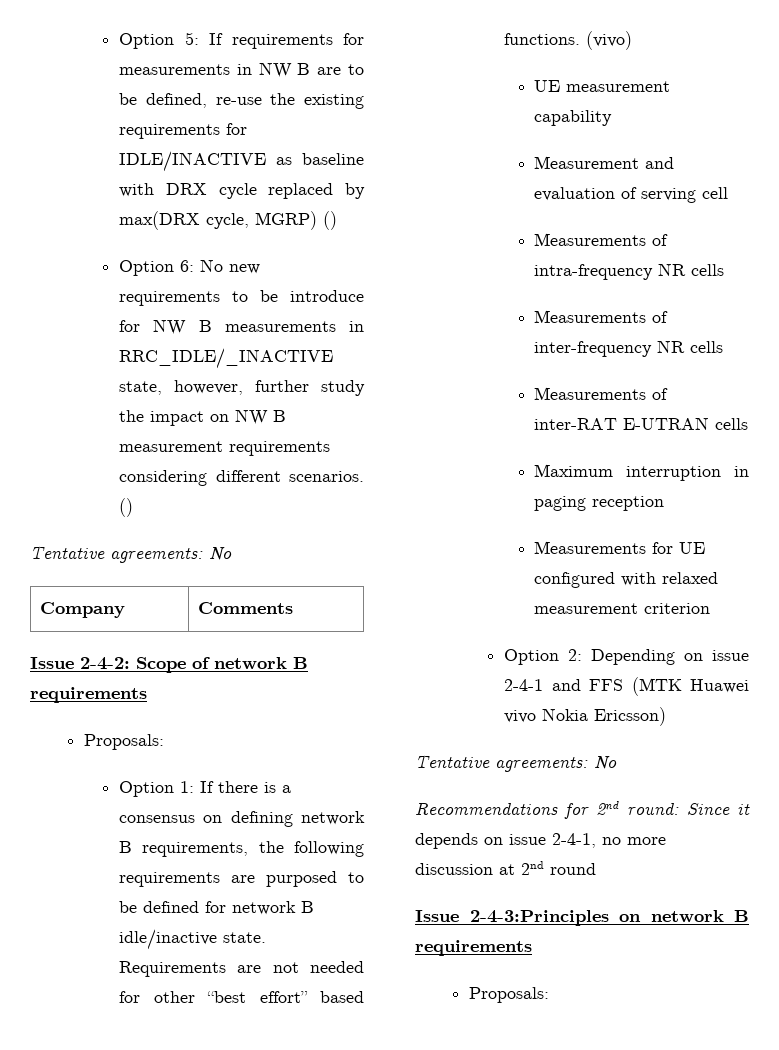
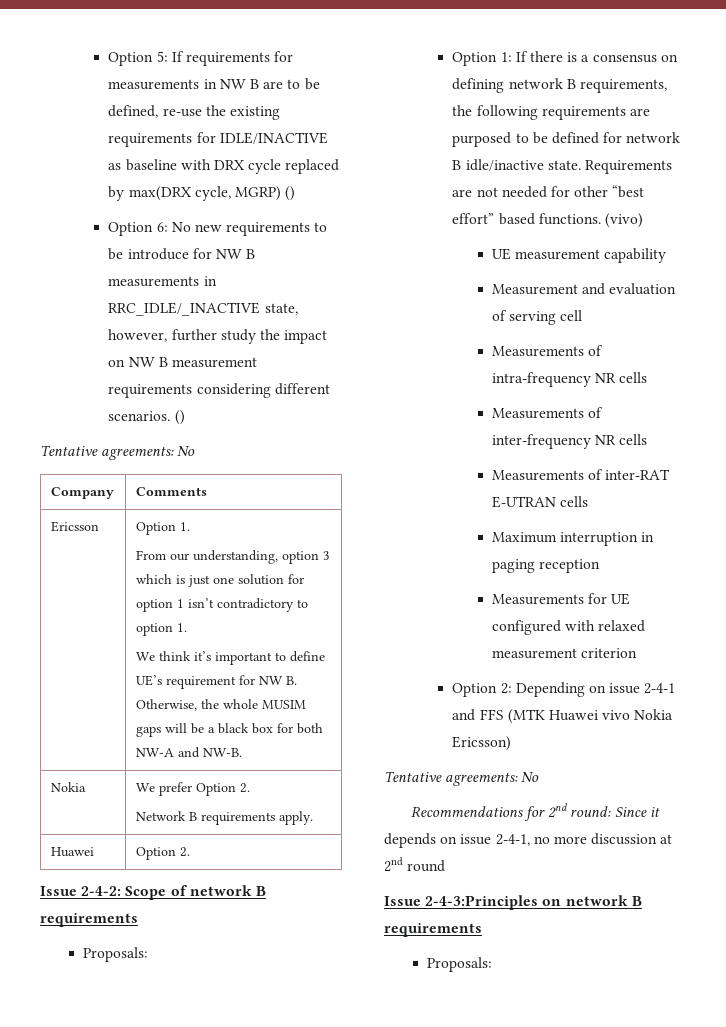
+ Ericsson | Option 1.
+ From our understanding, option 3 which is just one solution for option 1 isn’t contradictory to option 1.
+ We think it’s important to define UE’s requirement for NW B. Otherwise, the whole MUSIM gaps will be a black box for both NW-A and NW-B.
+ Nokia | We prefer Option 2.
+ Network B requirements apply.
+ Huawei | Option 2.

